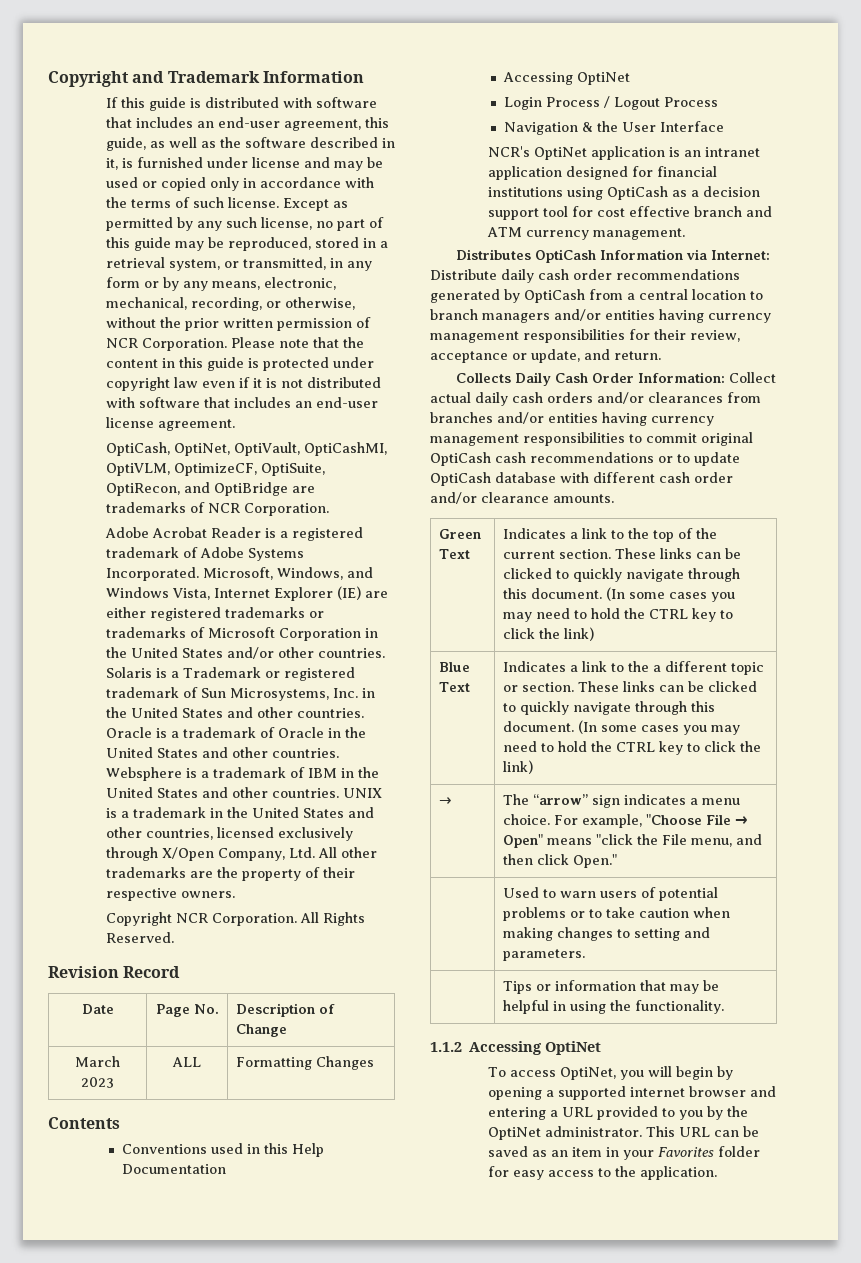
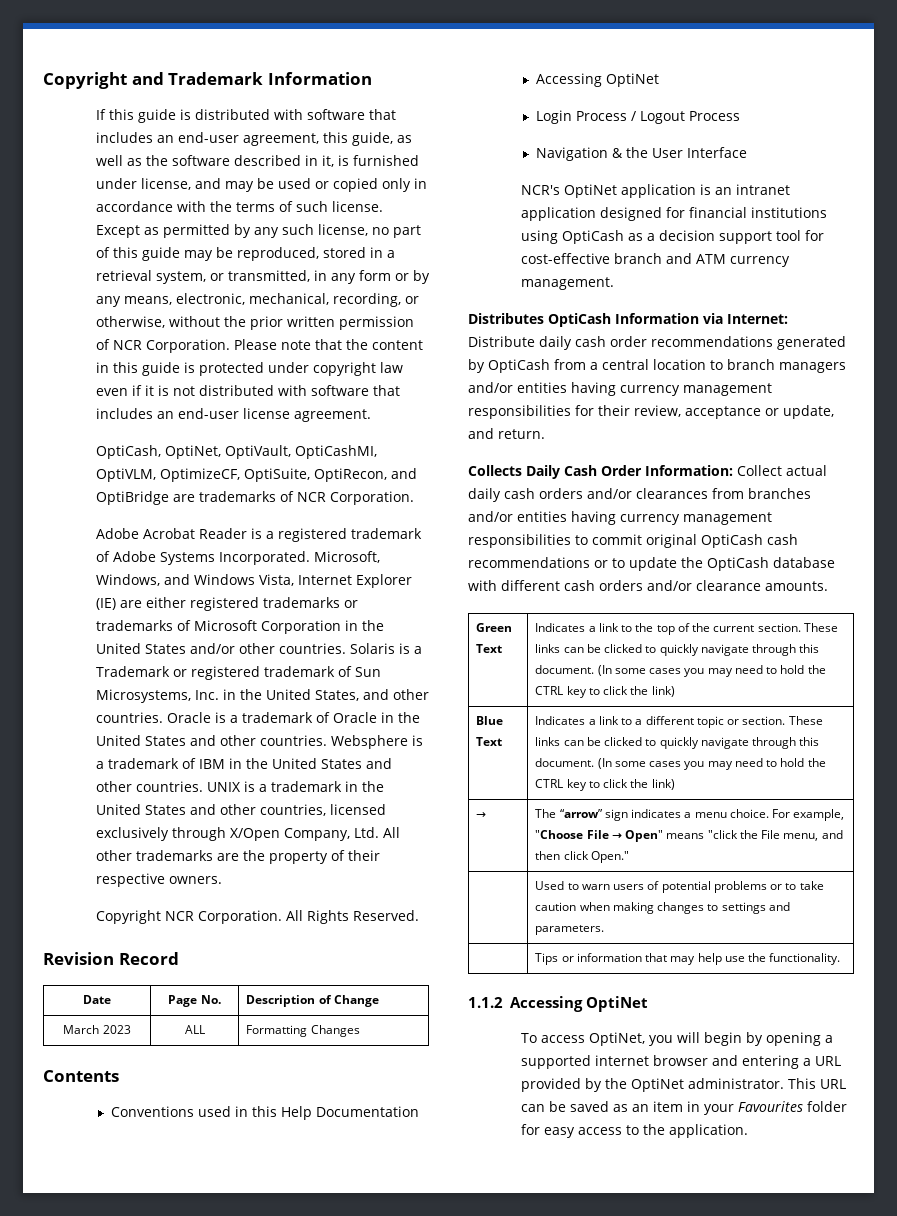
- If this guide is distributed with software that includes an end-user agreement, this guide, as well as the software described in it, is furnished under license and may be used or copied only in accordance with the terms of such license.
+ If this guide is distributed with software that includes an end-user agreement, this guide, as well as the software described in it, is furnished under license, and may be used or copied only in accordance with the terms of such license.
- Solaris is a Trademark or registered trademark of Sun Microsystems, Inc. in the United States and other countries.
+ Solaris is a Trademark or registered trademark of Sun Microsystems, Inc. in the United States, and other countries.
- NCR's OptiNet application is an intranet application designed for financial institutions using OptiCash as a decision support tool for cost effective branch and ATM currency management.
+ NCR's OptiNet application is an intranet application designed for financial institutions using OptiCash as a decision support tool for cost-effective branch and ATM currency management.
- Collects Daily Cash Order Information: Collect actual daily cash orders and/or clearances from branches and/or entities having currency management responsibilities to commit original OptiCash cash recommendations or to update OptiCash database with different cash order and/or clearance amounts.
+ Collects Daily Cash Order Information: Collect actual daily cash orders and/or clearances from branches and/or entities having currency management responsibilities to commit original OptiCash cash recommendations or to update the OptiCash database with different cash orders and/or clearance amounts.
- Blue Text | Indicates a link to the a different topic or section. These links can be clicked to quickly navigate through this document. (In some cases you may need to hold the CTRL key to click the link)
+ Blue Text | Indicates a link to a different topic or section. These links can be clicked to quickly navigate through this document. (In some cases you may need to hold the CTRL key to click the link)
- | Used to warn users of potential problems or to take caution when making changes to setting and parameters.
+ | Used to warn users of potential problems or to take caution when making changes to settings and parameters.
- | Tips or information that may be helpful in using the functionality.
+ | Tips or information that may help use the functionality.
- To access OptiNet, you will begin by opening a supported internet browser and entering a URL provided to you by the OptiNet administrator.
+ To access OptiNet, you will begin by opening a supported internet browser and entering a URL provided by the OptiNet administrator.
- This URL can be saved as an item in your Favorites folder for easy access to the application.
+ This URL can be saved as an item in your Favourites folder for easy access to the application.

